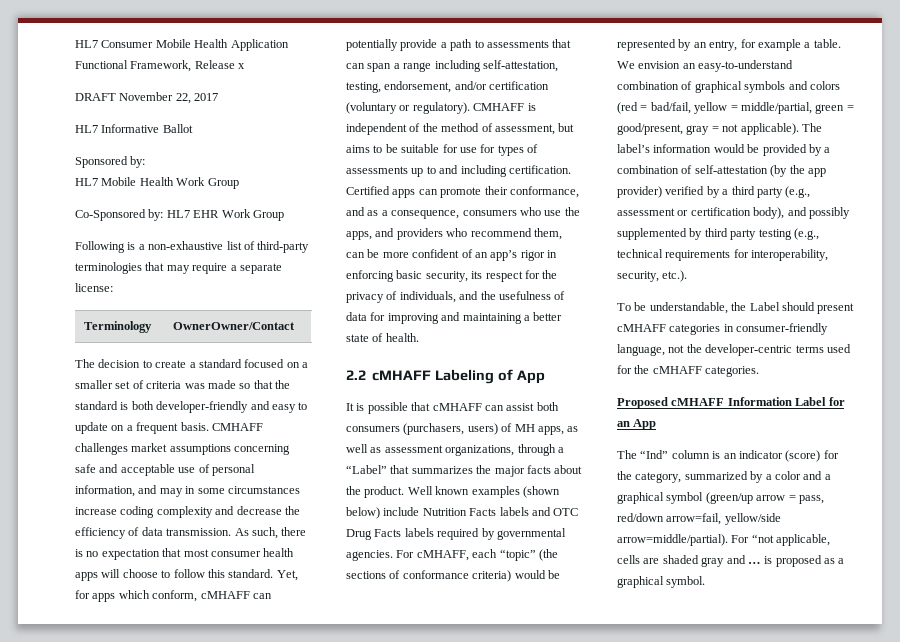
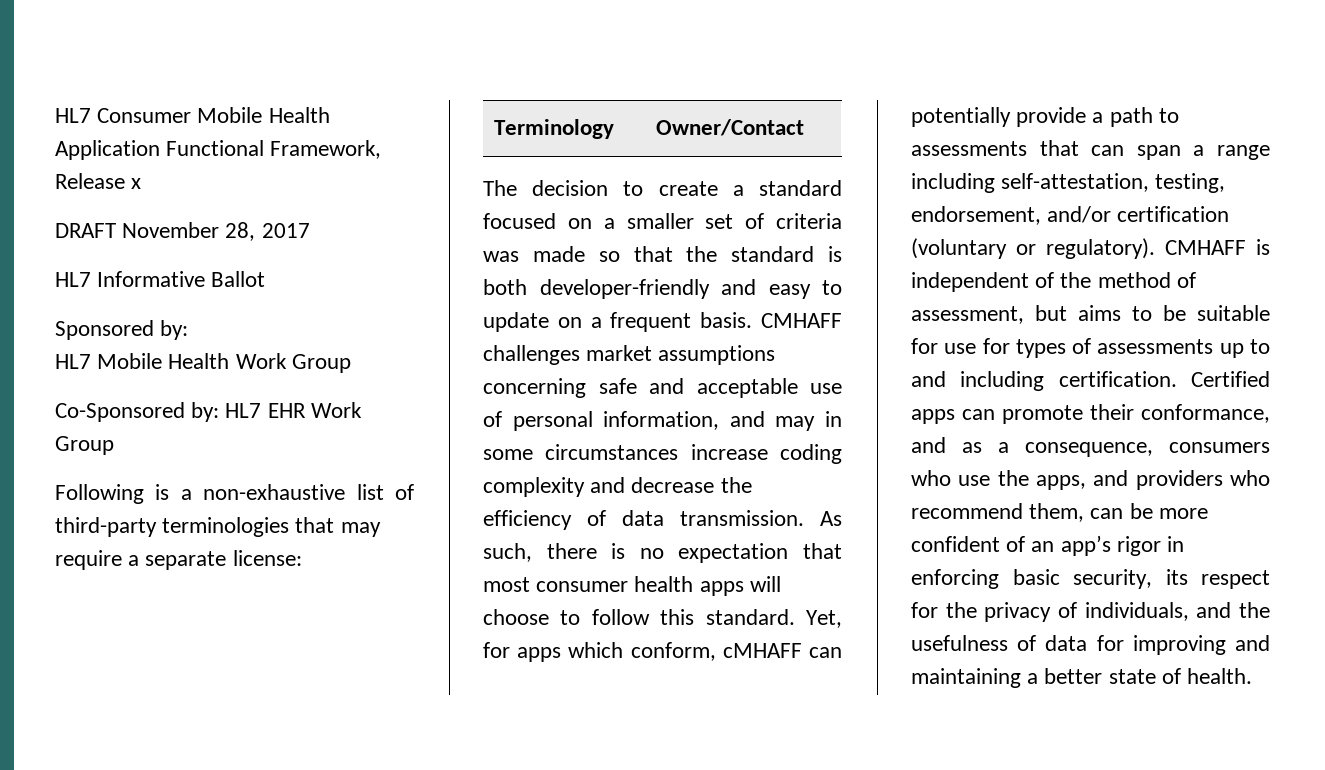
- DRAFT November 22, 2017
+ DRAFT November 28, 2017
- Terminology | OwnerOwner/Contact
+ Terminology | Owner/Contact
- 2.2 cMHAFF Labeling of App
- It is possible that cMHAFF can assist both consumers (purchasers, users) of MH apps, as well as assessment organizations, through a “Label” that summarizes the major facts about the product. Well known examples (shown below) include Nutrition Facts labels and OTC Drug Facts labels required by governmental agencies. For cMHAFF, each “topic” (the sections of conformance criteria) would be represented by an entry, for example a table. We envision an easy-to-understand combination of graphical symbols and colors (red = bad/fail, yellow = middle/partial, green = good/present, gray = not applicable). The label’s information would be provided by a combination of self-attestation (by the app provider) verified by a third party (e.g., assessment or certification body), and possibly supplemented by third party testing (e.g., technical requirements for interoperability, security, etc.).
- To be understandable, the Label should present cMHAFF categories in consumer-friendly language, not the developer-centric terms used for the cMHAFF categories.
- Proposed cMHAFF Information Label for an App
- The “Ind” column is an indicator (score) for the category, summarized by a color and a graphical symbol (green/up arrow = pass, red/down arrow=fail, yellow/side arrow=middle/partial). For “not applicable, cells are shaded gray and … is proposed as a graphical symbol.

